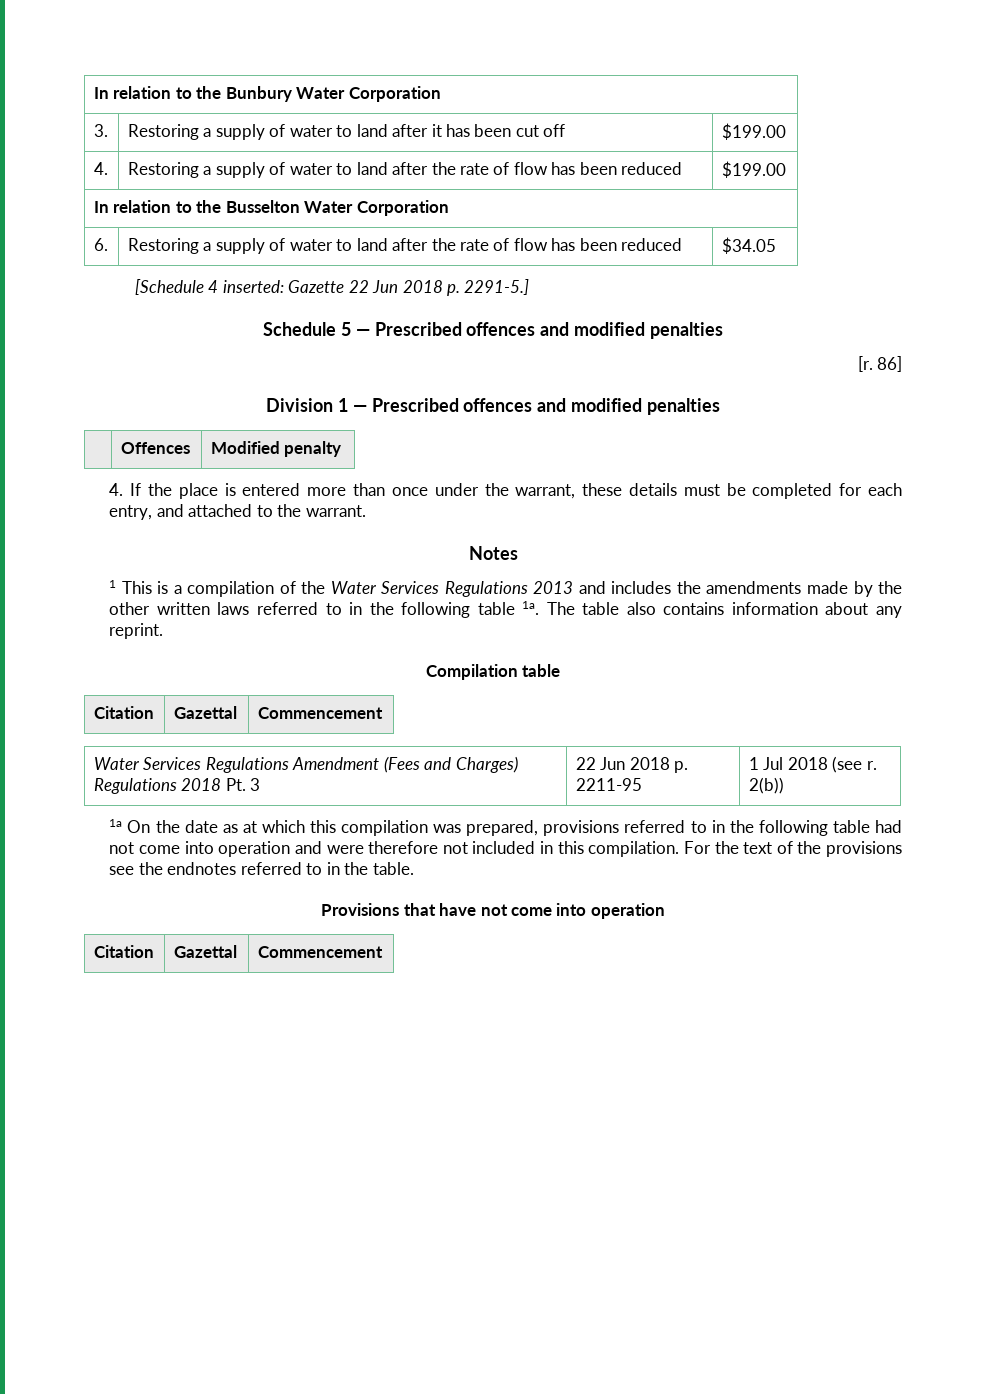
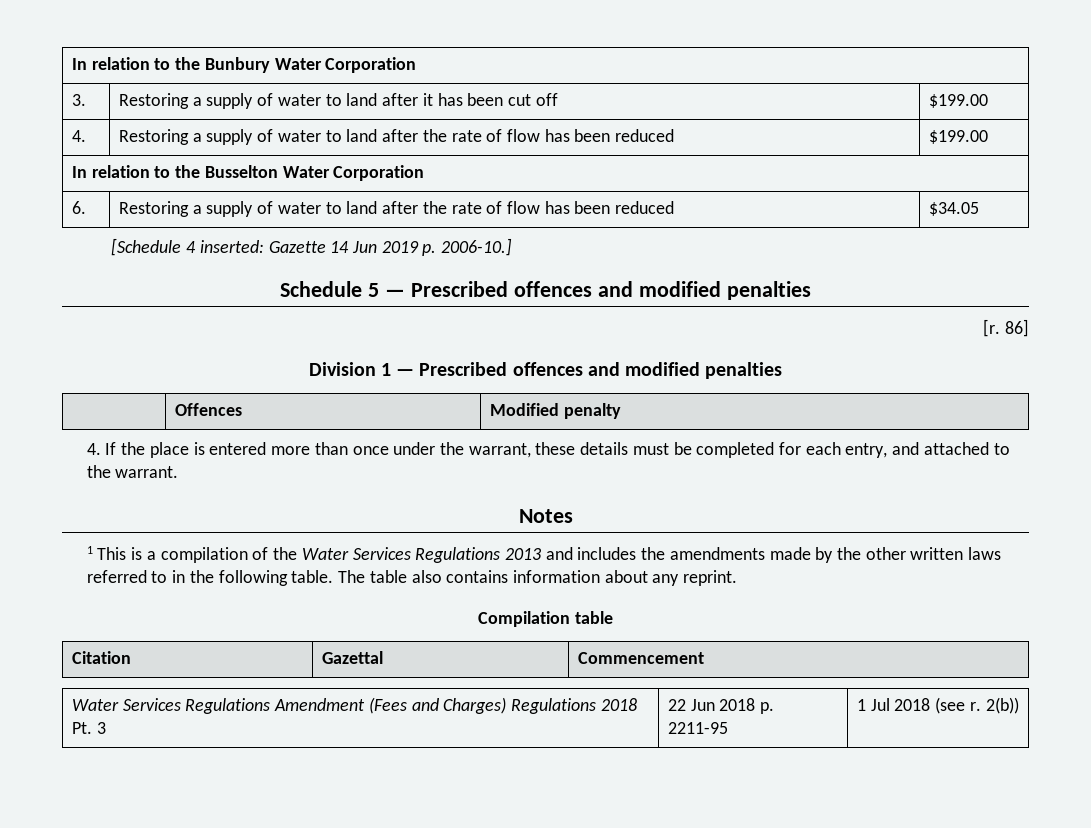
- [Schedule 4 inserted: Gazette 22 Jun 2018 p. 2291-5.]
+ [Schedule 4 inserted: Gazette 14 Jun 2019 p. 2006-10.]
- 1 This is a compilation of the Water Services Regulations 2013 and includes the amendments made by the other written laws referred to in the following table 1a.
+ 1 This is a compilation of the Water Services Regulations 2013 and includes the amendments made by the other written laws referred to in the following table.
- 1a On the date as at which this compilation was prepared, provisions referred to in the following table had not come into operation and were therefore not included in this compilation. For the text of the provisions see the endnotes referred to in the table.
- Provisions that have not come into operation
- Citation | Gazettal | Commencement

